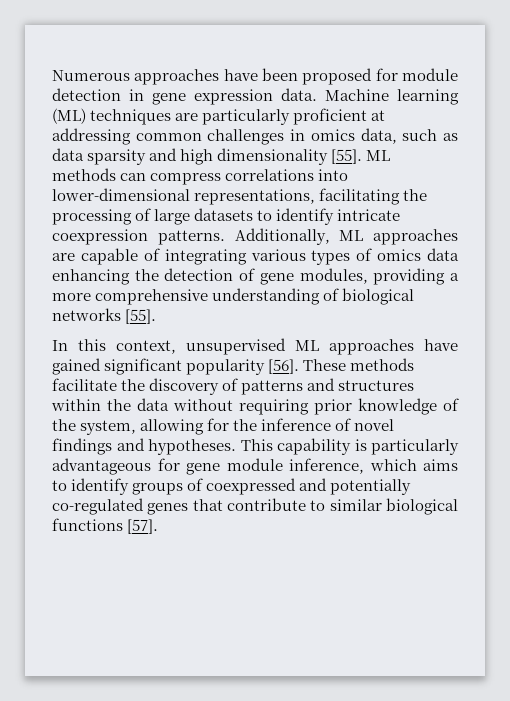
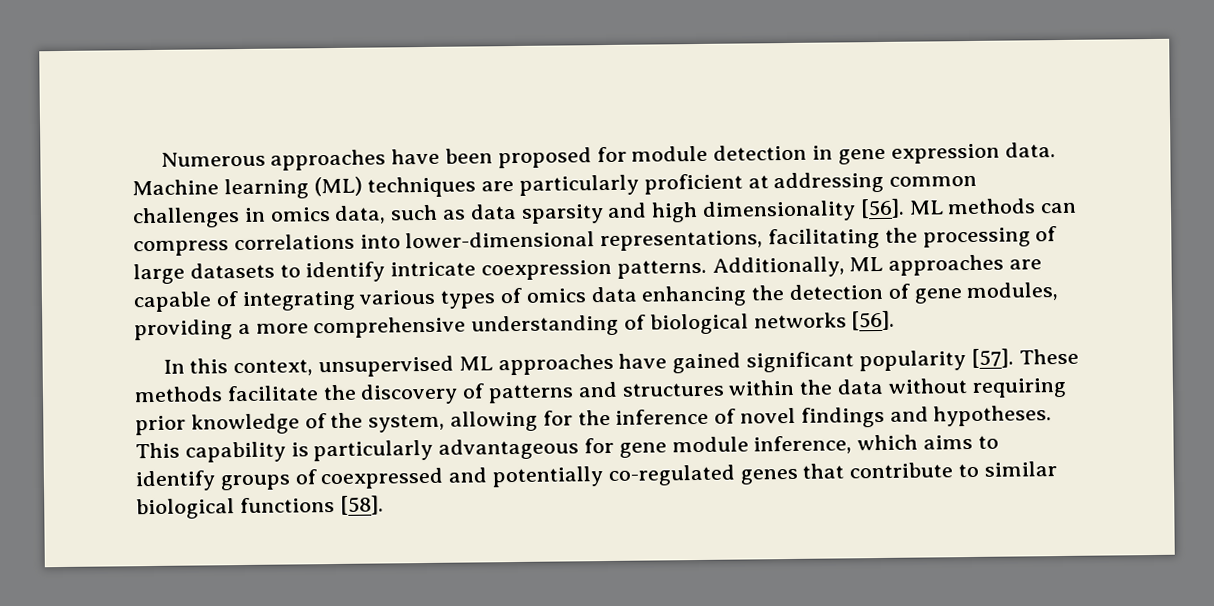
- Machine learning (ML) techniques are particularly proficient at addressing common challenges in omics data, such as data sparsity and high dimensionality [55].
+ Machine learning (ML) techniques are particularly proficient at addressing common challenges in omics data, such as data sparsity and high dimensionality [56].
- Additionally, ML approaches are capable of integrating various types of omics data enhancing the detection of gene modules, providing a more comprehensive understanding of biological networks [55].
+ Additionally, ML approaches are capable of integrating various types of omics data enhancing the detection of gene modules, providing a more comprehensive understanding of biological networks [56].
- In this context, unsupervised ML approaches have gained significant popularity [56].
+ In this context, unsupervised ML approaches have gained significant popularity [57].
- This capability is particularly advantageous for gene module inference, which aims to identify groups of coexpressed and potentially co-regulated genes that contribute to similar biological functions [57].
+ This capability is particularly advantageous for gene module inference, which aims to identify groups of coexpressed and potentially co-regulated genes that contribute to similar biological functions [58].

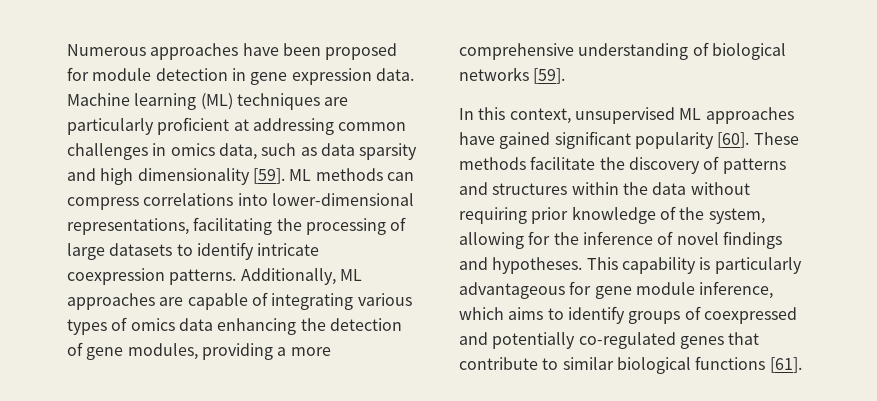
- Machine learning (ML) techniques are particularly proficient at addressing common challenges in omics data, such as data sparsity and high dimensionality [56].
+ Machine learning (ML) techniques are particularly proficient at addressing common challenges in omics data, such as data sparsity and high dimensionality [59].
- Additionally, ML approaches are capable of integrating various types of omics data enhancing the detection of gene modules, providing a more comprehensive understanding of biological networks [56].
+ Additionally, ML approaches are capable of integrating various types of omics data enhancing the detection of gene modules, providing a more comprehensive understanding of biological networks [59].
- In this context, unsupervised ML approaches have gained significant popularity [57].
+ In this context, unsupervised ML approaches have gained significant popularity [60].
- This capability is particularly advantageous for gene module inference, which aims to identify groups of coexpressed and potentially co-regulated genes that contribute to similar biological functions [58].
+ This capability is particularly advantageous for gene module inference, which aims to identify groups of coexpressed and potentially co-regulated genes that contribute to similar biological functions [61].

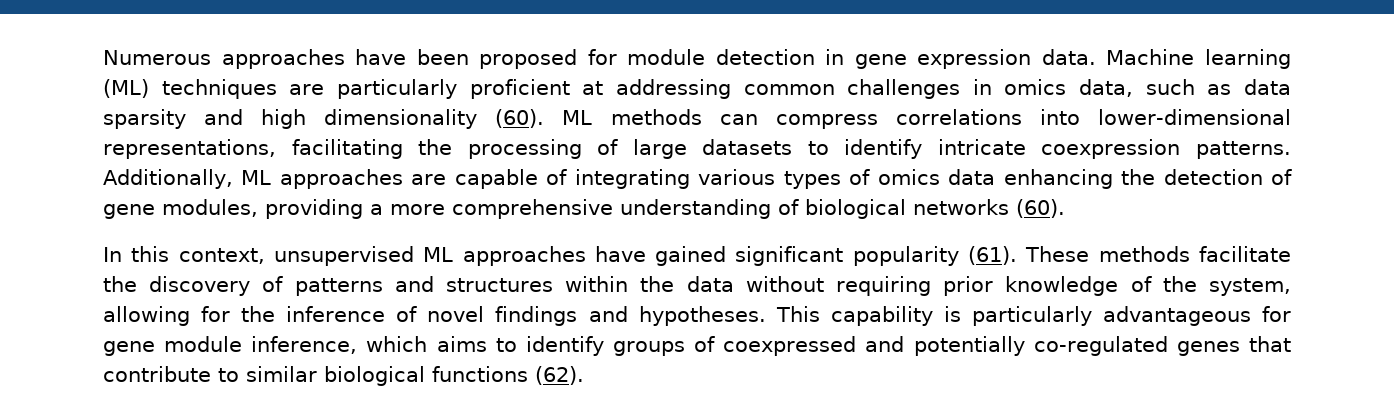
- Machine learning (ML) techniques are particularly proficient at addressing common challenges in omics data, such as data sparsity and high dimensionality [59].
+ Machine learning (ML) techniques are particularly proficient at addressing common challenges in omics data, such as data sparsity and high dimensionality (60).
- Additionally, ML approaches are capable of integrating various types of omics data enhancing the detection of gene modules, providing a more comprehensive understanding of biological networks [59].
+ Additionally, ML approaches are capable of integrating various types of omics data enhancing the detection of gene modules, providing a more comprehensive understanding of biological networks (60).
- In this context, unsupervised ML approaches have gained significant popularity [60].
+ In this context, unsupervised ML approaches have gained significant popularity (61).
- This capability is particularly advantageous for gene module inference, which aims to identify groups of coexpressed and potentially co-regulated genes that contribute to similar biological functions [61].
+ This capability is particularly advantageous for gene module inference, which aims to identify groups of coexpressed and potentially co-regulated genes that contribute to similar biological functions (62).

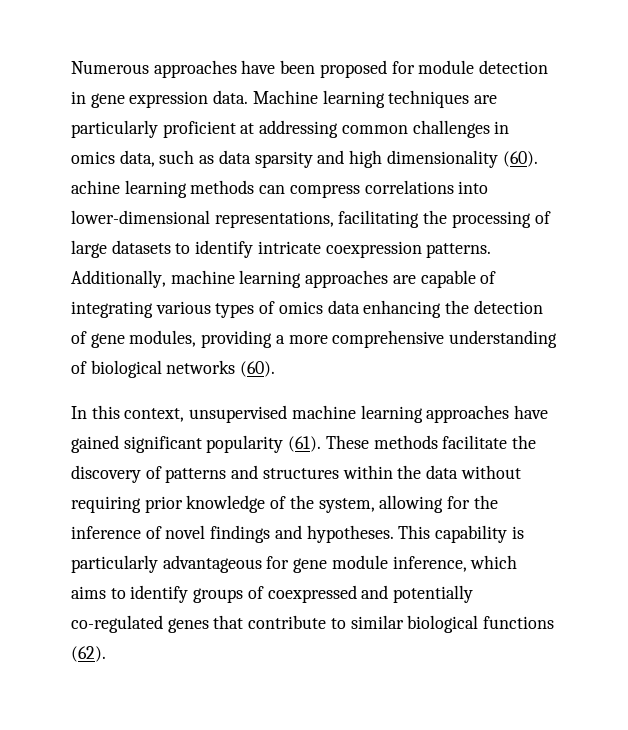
- Machine learning (ML) techniques are particularly proficient at addressing common challenges in omics data, such as data sparsity and high dimensionality (60). ML methods can compress correlations into lower-dimensional representations, facilitating the processing of large datasets to identify intricate coexpression patterns.
+ Machine learning techniques are particularly proficient at addressing common challenges in omics data, such as data sparsity and high dimensionality (60). achine learning methods can compress correlations into lower-dimensional representations, facilitating the processing of large datasets to identify intricate coexpression patterns.
- Additionally, ML approaches are capable of integrating various types of omics data enhancing the detection of gene modules, providing a more comprehensive understanding of biological networks (60).
+ Additionally, machine learning approaches are capable of integrating various types of omics data enhancing the detection of gene modules, providing a more comprehensive understanding of biological networks (60).
- In this context, unsupervised ML approaches have gained significant popularity (61).
+ In this context, unsupervised machine learning approaches have gained significant popularity (61).

